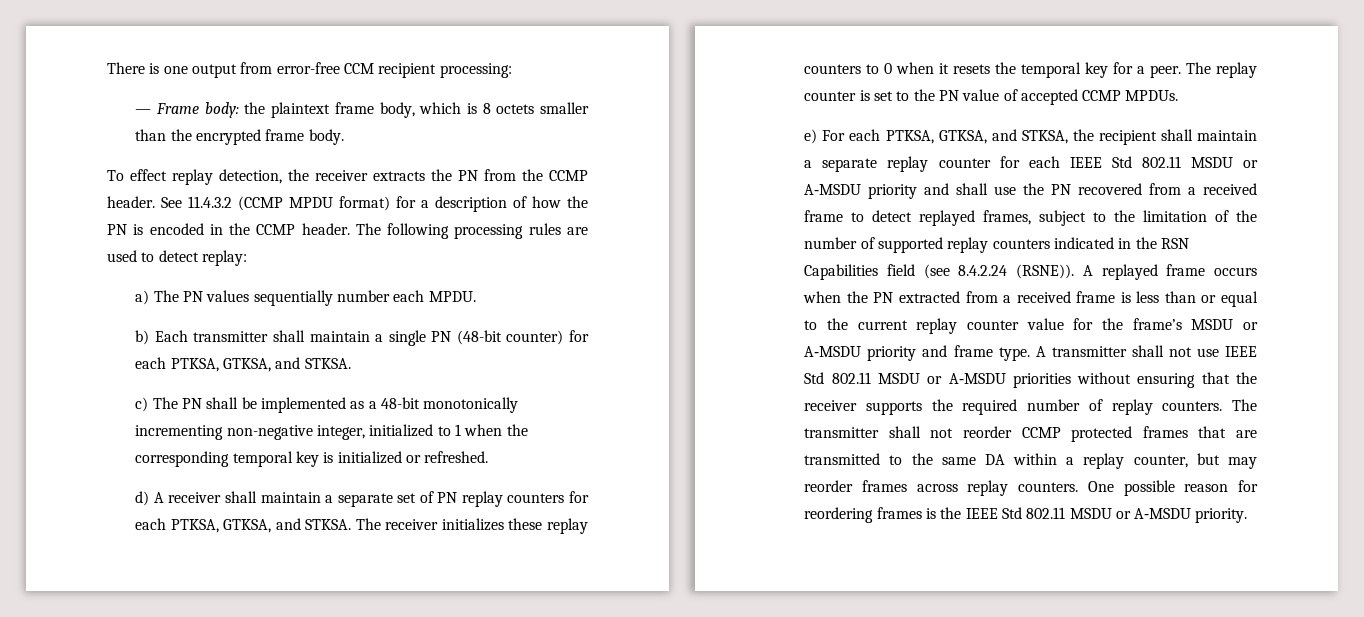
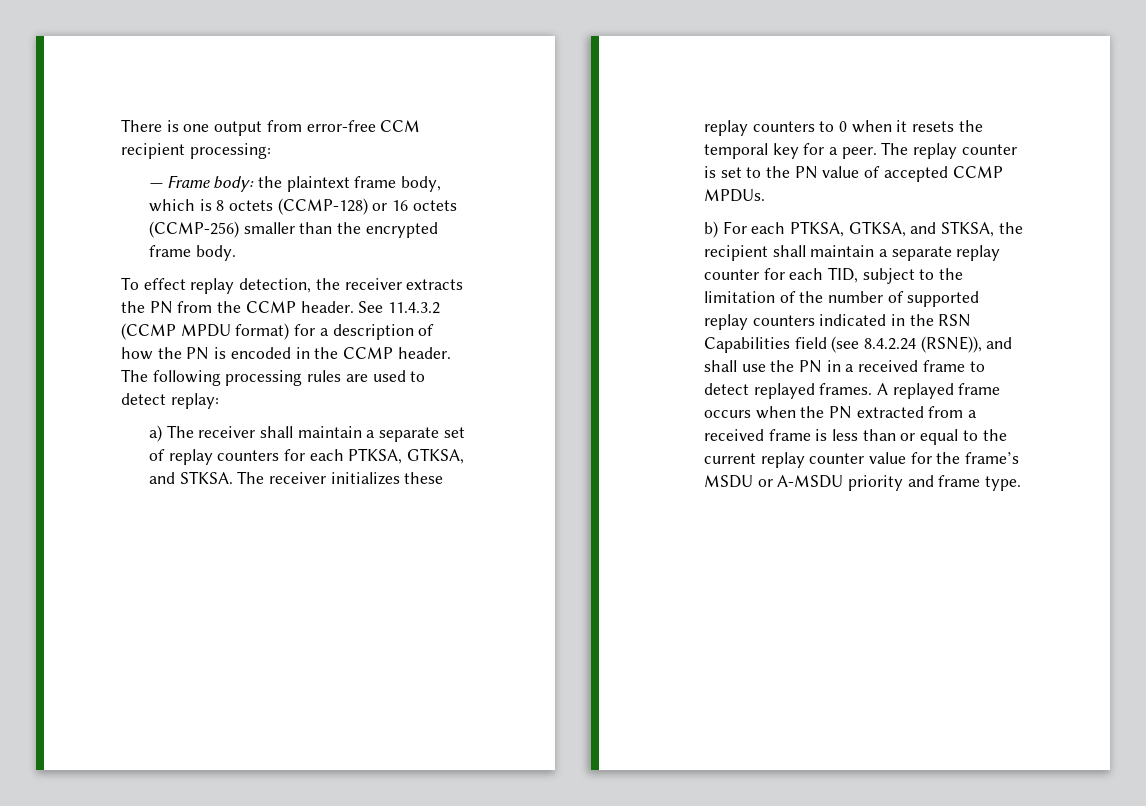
- — Frame body: the plaintext frame body, which is 8 octets smaller than the encrypted frame body.
+ — Frame body: the plaintext frame body, which is 8 octets (CCMP-128) or 16 octets (CCMP-256) smaller than the encrypted frame body.
- a) The PN values sequentially number each MPDU.
- b) Each transmitter shall maintain a single PN (48-bit counter) for each PTKSA, GTKSA, and STKSA.
- c) The PN shall be implemented as a 48-bit monotonically incrementing non-negative integer, initialized to 1 when the corresponding temporal key is initialized or refreshed.
- d) A receiver shall maintain a separate set of PN replay counters for each PTKSA, GTKSA, and STKSA.
+ a) The receiver shall maintain a separate set of replay counters for each PTKSA, GTKSA, and STKSA.
- e) For each PTKSA, GTKSA, and STKSA, the recipient shall maintain a separate replay counter for each IEEE Std 802.11 MSDU or A‑MSDU priority and shall use the PN recovered from a received frame to detect replayed frames, subject to the limitation of the number of supported replay counters indicated in the RSN Capabilities field (see 8.4.2.24 (RSNE)).
+ b) For each PTKSA, GTKSA, and STKSA, the recipient shall maintain a separate replay counter for each TID, subject to the limitation of the number of supported replay counters indicated in the RSN Capabilities field (see 8.4.2.24 (RSNE)), and shall use the PN in a received frame to detect replayed frames.
- A transmitter shall not use IEEE Std 802.11 MSDU or A‑MSDU priorities without ensuring that the receiver supports the required number of replay counters. The transmitter shall not reorder CCMP protected frames that are transmitted to the same DA within a replay counter, but may reorder frames across replay counters. One possible reason for reordering frames is the IEEE Std 802.11 MSDU or A‑MSDU priority.

